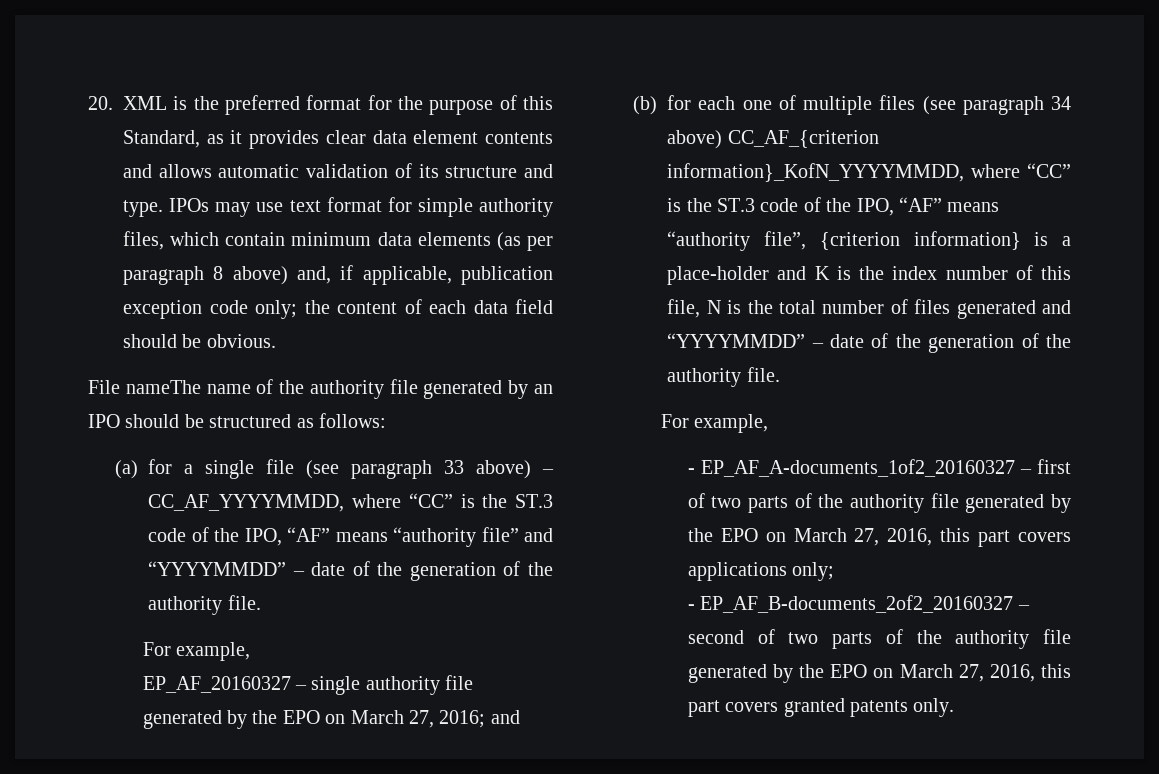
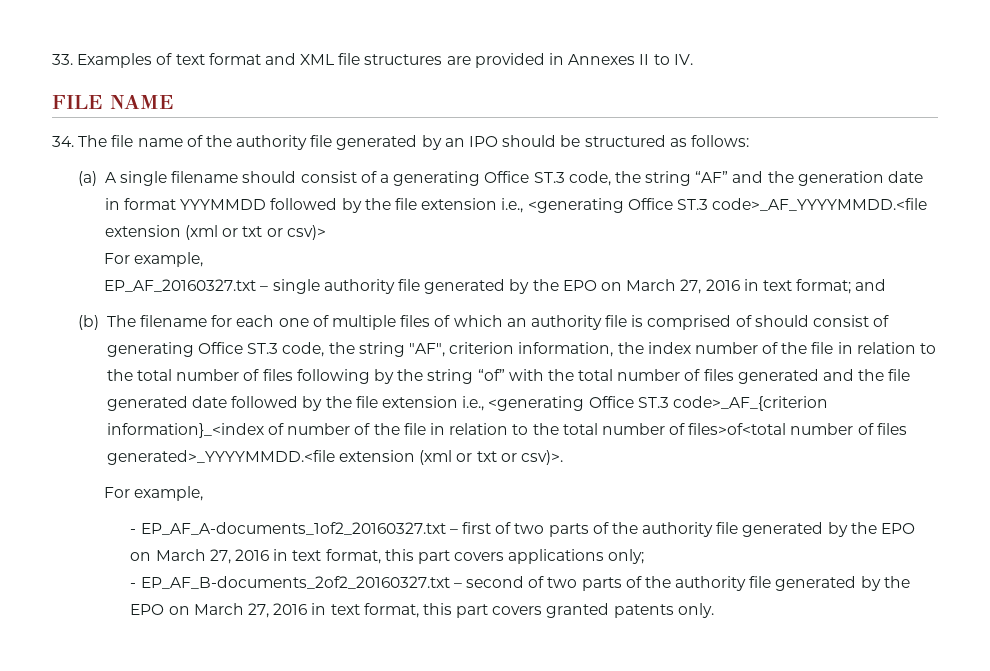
- 20. XML is the preferred format for the purpose of this Standard, as it provides clear data element contents and allows automatic validation of its structure and type. IPOs may use text format for simple authority files, which contain minimum data elements (as per paragraph 8 above) and, if applicable, publication exception code only; the content of each data field should be obvious.
- File nameThe name of the authority file generated by an IPO should be structured as follows:
+ 33. Examples of text format and XML file structures are provided in Annexes II to IV.
+ FILE NAME
+ 34. The file name of the authority file generated by an IPO should be structured as follows:
- (a) for a single file (see paragraph 33 above) – CC_AF_YYYYMMDD, where “CC” is the ST.3 code of the IPO, “AF” means “authority file” and “YYYYMMDD” – date of the generation of the authority file.
+ (a) A single filename should consist of a generating Office ST.3 code, the string “AF” and the generation date in format YYYMMDD followed by the file extension i.e., <generating Office ST.3 code>_AF_YYYYMMDD.<file extension (xml or txt or csv)>
  For example,
- EP_AF_20160327 – single authority file generated by the EPO on March 27, 2016; and
+ EP_AF_20160327.txt – single authority file generated by the EPO on March 27, 2016 in text format; and
- (b) for each one of multiple files (see paragraph 34 above) CC_AF_{criterion information}_KofN_YYYYMMDD, where “CC” is the ST.3 code of the IPO, “AF” means “authority file”, {criterion information} is a place-holder and K is the index number of this file, N is the total number of files generated and “YYYYMMDD” – date of the generation of the authority file.
+ (b) The filename for each one of multiple files of which an authority file is comprised of should consist of generating Office ST.3 code, the string "AF", criterion information, the index number of the file in relation to the total number of files following by the string “of” with the total number of files generated and the file generated date followed by the file extension i.e., <generating Office ST.3 code>_AF_{criterion information}_<index of number of the file in relation to the total number of files>of<total number of files generated>_YYYYMMDD.<file extension (xml or txt or csv)>.
- - EP_AF_A-documents_1of2_20160327 – first of two parts of the authority file generated by the EPO on March 27, 2016, this part covers applications only;
+ - EP_AF_A-documents_1of2_20160327.txt – first of two parts of the authority file generated by the EPO on March 27, 2016 in text format, this part covers applications only;
- - EP_AF_B-documents_2of2_20160327 – second of two parts of the authority file generated by the EPO on March 27, 2016, this part covers granted patents only.
+ - EP_AF_B-documents_2of2_20160327.txt – second of two parts of the authority file generated by the EPO on March 27, 2016 in text format, this part covers granted patents only.

